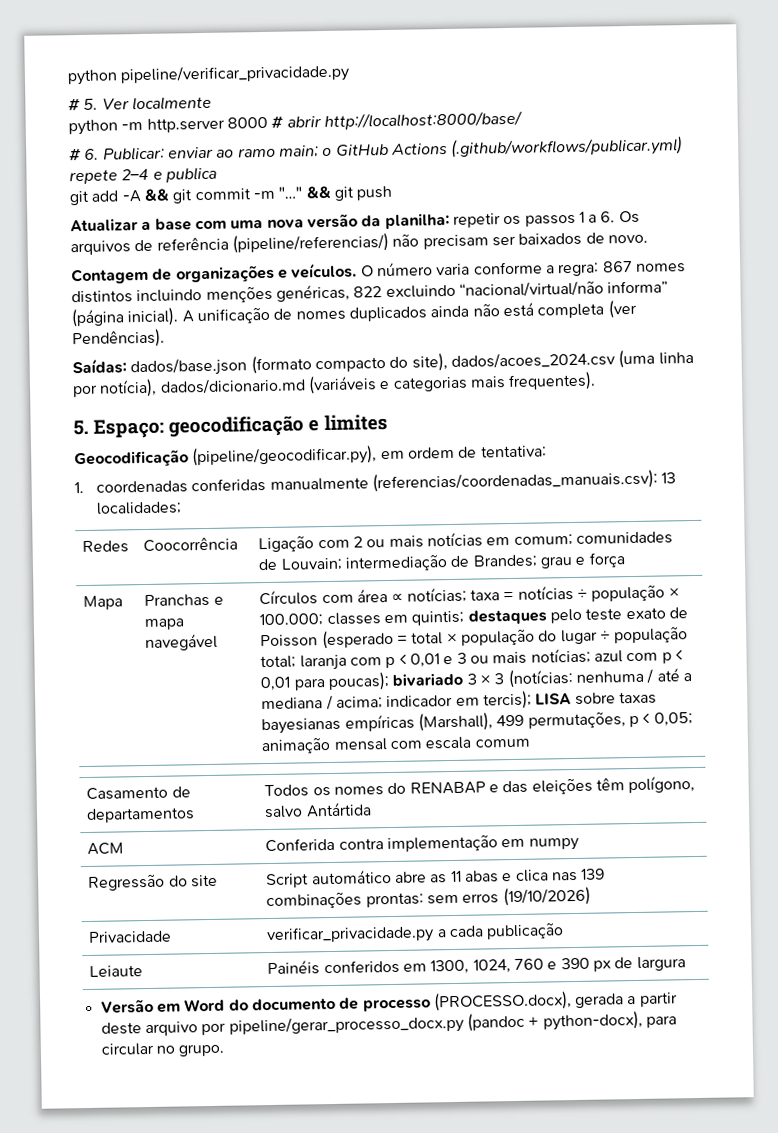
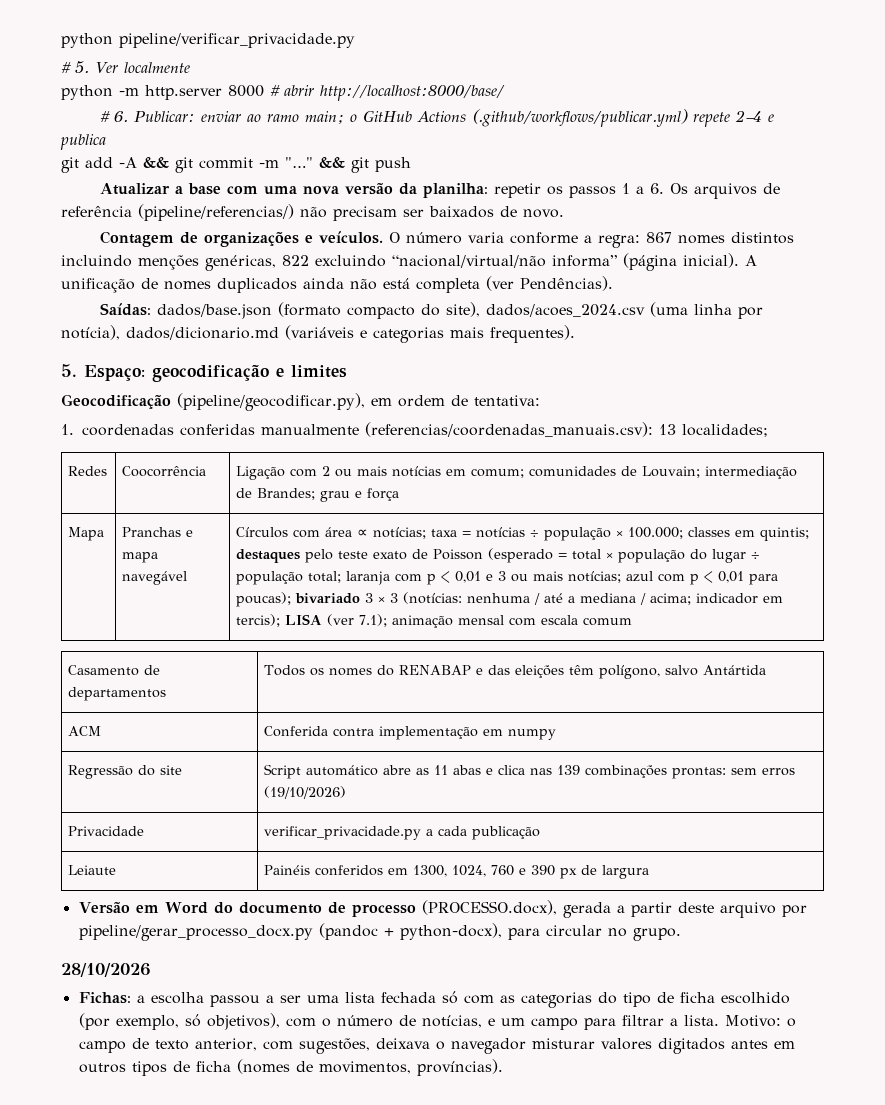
- LISA sobre taxas bayesianas empíricas (Marshall), 499 permutações, p < 0,05;
+ LISA (ver 7.1);
+ 28/10/2026
+ Fichas: a escolha passou a ser uma lista fechada só com as categorias do tipo de ficha escolhido (por exemplo, só objetivos), com o número de notícias, e um campo para filtrar a lista. Motivo: o campo de texto anterior, com sugestões, deixava o navegador misturar valores digitados antes em outros tipos de ficha (nomes de movimentos, províncias).

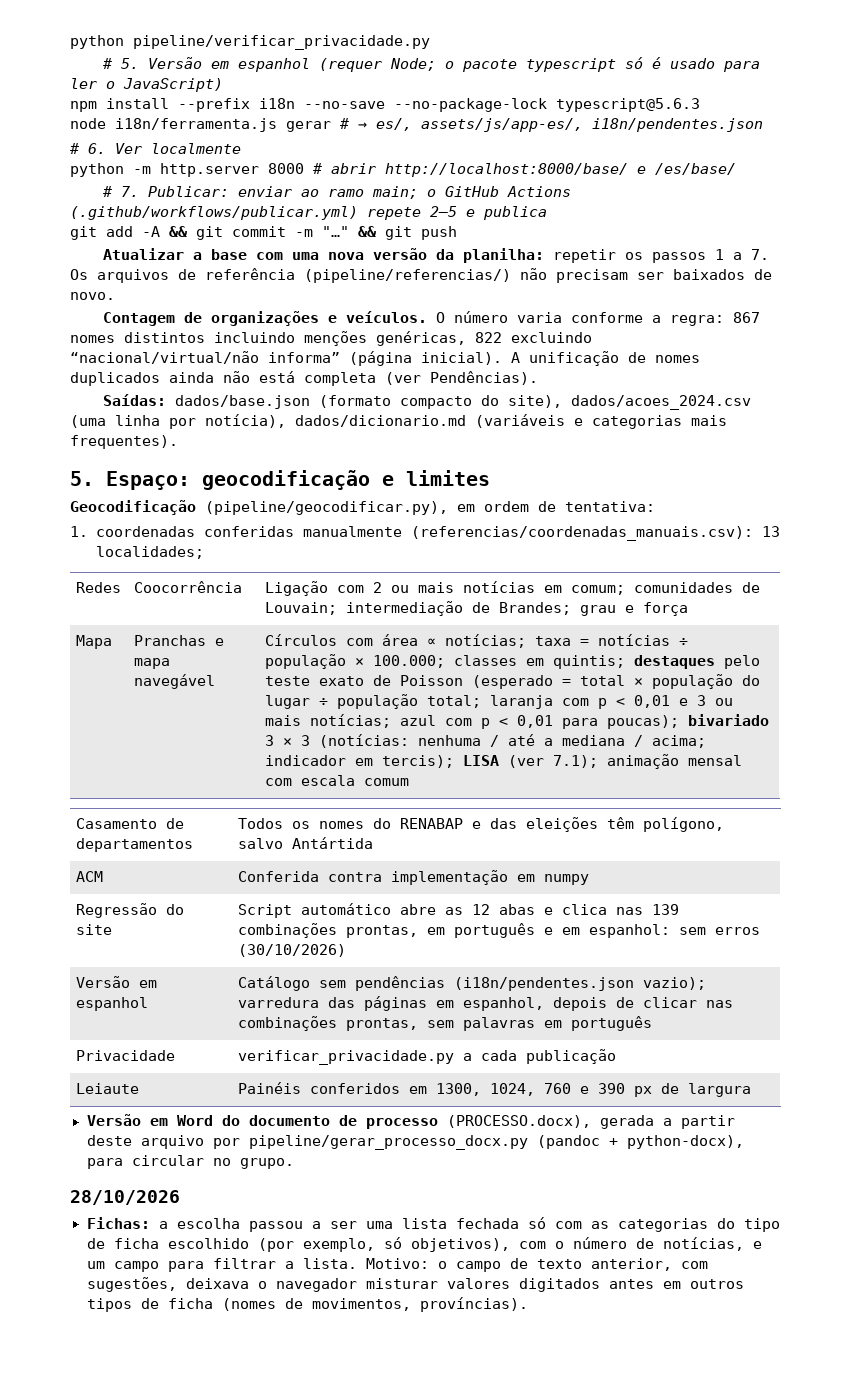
- # 5. Ver localmente
+ # 5. Versão em espanhol (requer Node; o pacote typescript só é usado para ler o JavaScript)
+ npm install --prefix i18n --no-save --no-package-lock typescript@5.6.3
+ node i18n/ferramenta.js gerar # → es/, assets/js/app-es/, i18n/pendentes.json
+ # 6. Ver localmente
- python -m http.server 8000 # abrir http://localhost:8000/base/
- # 6. Publicar: enviar ao ramo main; o GitHub Actions (.github/workflows/publicar.yml) repete 2–4 e publica
+ python -m http.server 8000 # abrir http://localhost:8000/base/ e /es/base/
+ # 7. Publicar: enviar ao ramo main; o GitHub Actions (.github/workflows/publicar.yml) repete 2–5 e publica
- Atualizar a base com uma nova versão da planilha: repetir os passos 1 a 6. Os arquivos de referência (pipeline/referencias/) não precisam ser baixados de novo.
+ Atualizar a base com uma nova versão da planilha: repetir os passos 1 a 7. Os arquivos de referência (pipeline/referencias/) não precisam ser baixados de novo.
- Regressão do site | Script automático abre as 11 abas e clica nas 139 combinações prontas: sem erros (19/10/2026)
+ Regressão do site | Script automático abre as 12 abas e clica nas 139 combinações prontas, em português e em espanhol: sem erros (30/10/2026)
+ Versão em espanhol | Catálogo sem pendências (i18n/pendentes.json vazio); varredura das páginas em espanhol, depois de clicar nas combinações prontas, sem palavras em português

